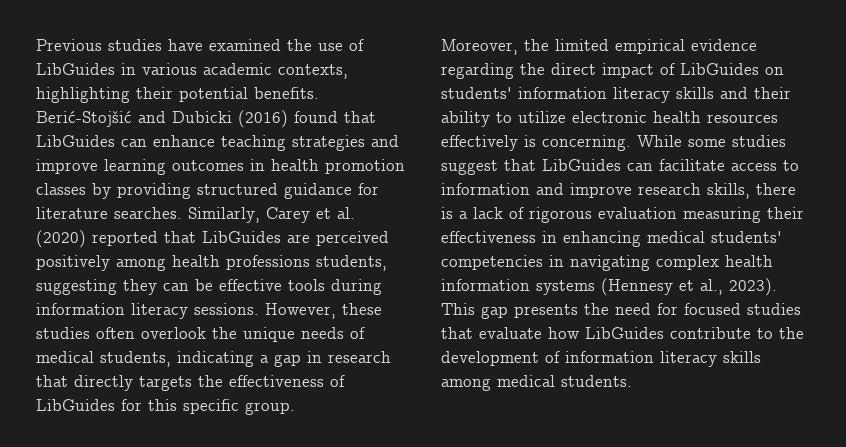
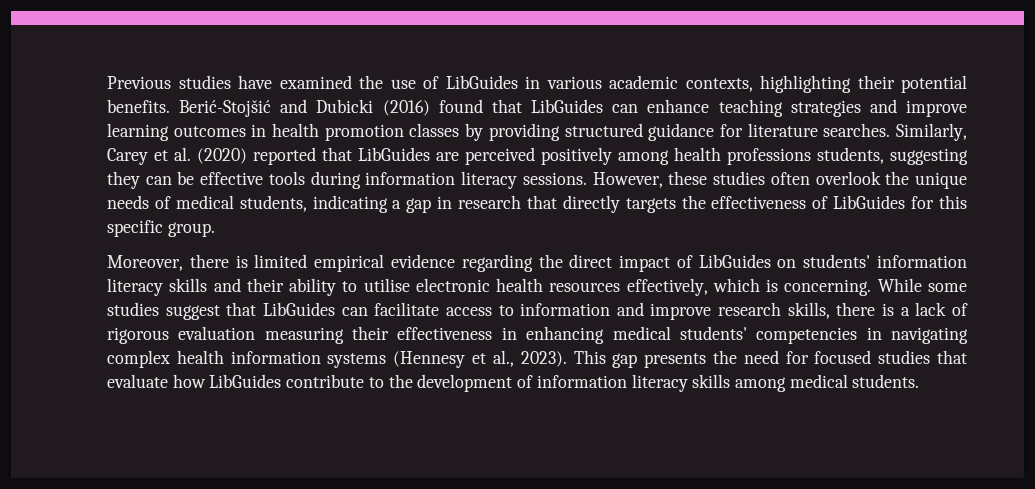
- Moreover, the limited empirical evidence regarding the direct impact of LibGuides on students' information literacy skills and their ability to utilize electronic health resources effectively is concerning.
+ Moreover, there is limited empirical evidence regarding the direct impact of LibGuides on students' information literacy skills and their ability to utilise electronic health resources effectively, which is concerning.

